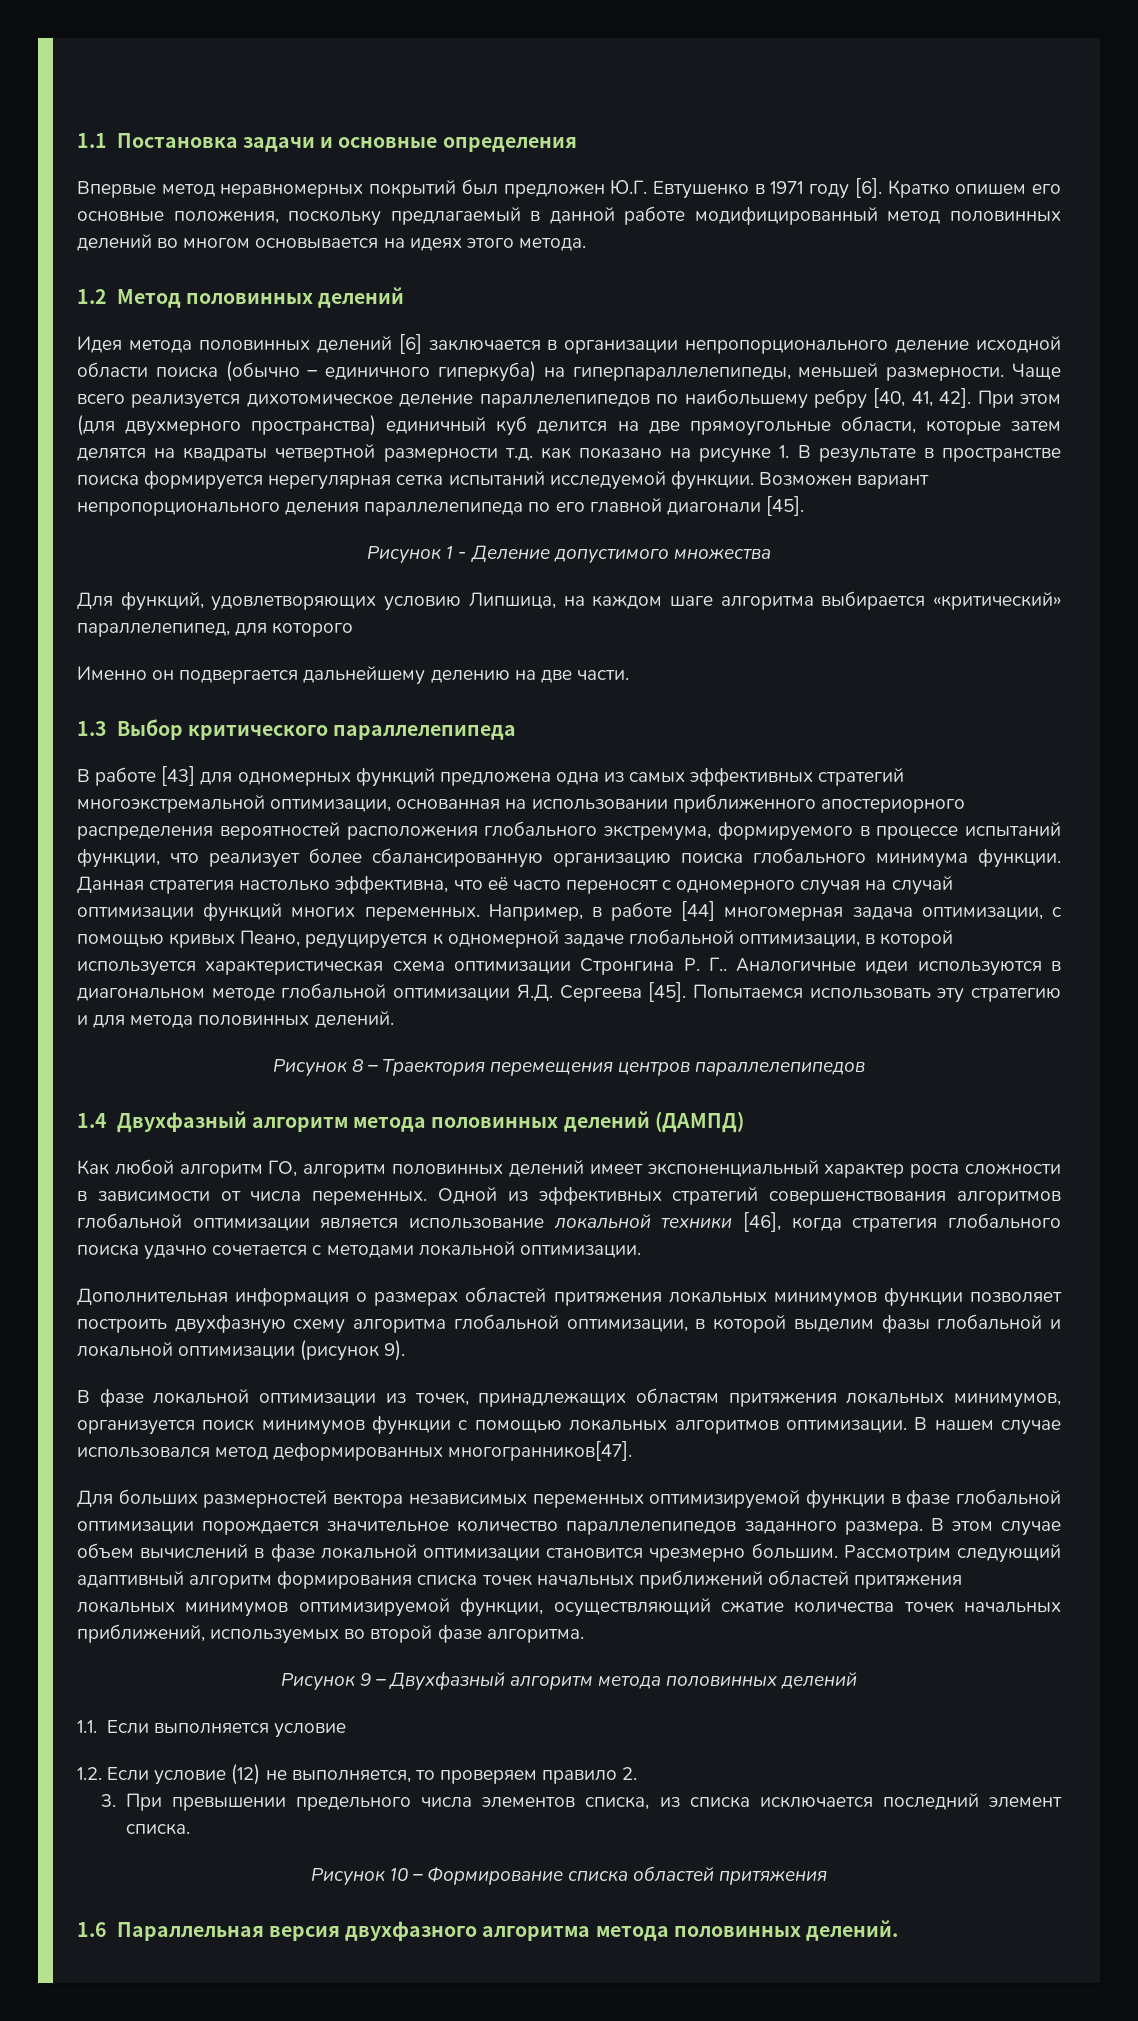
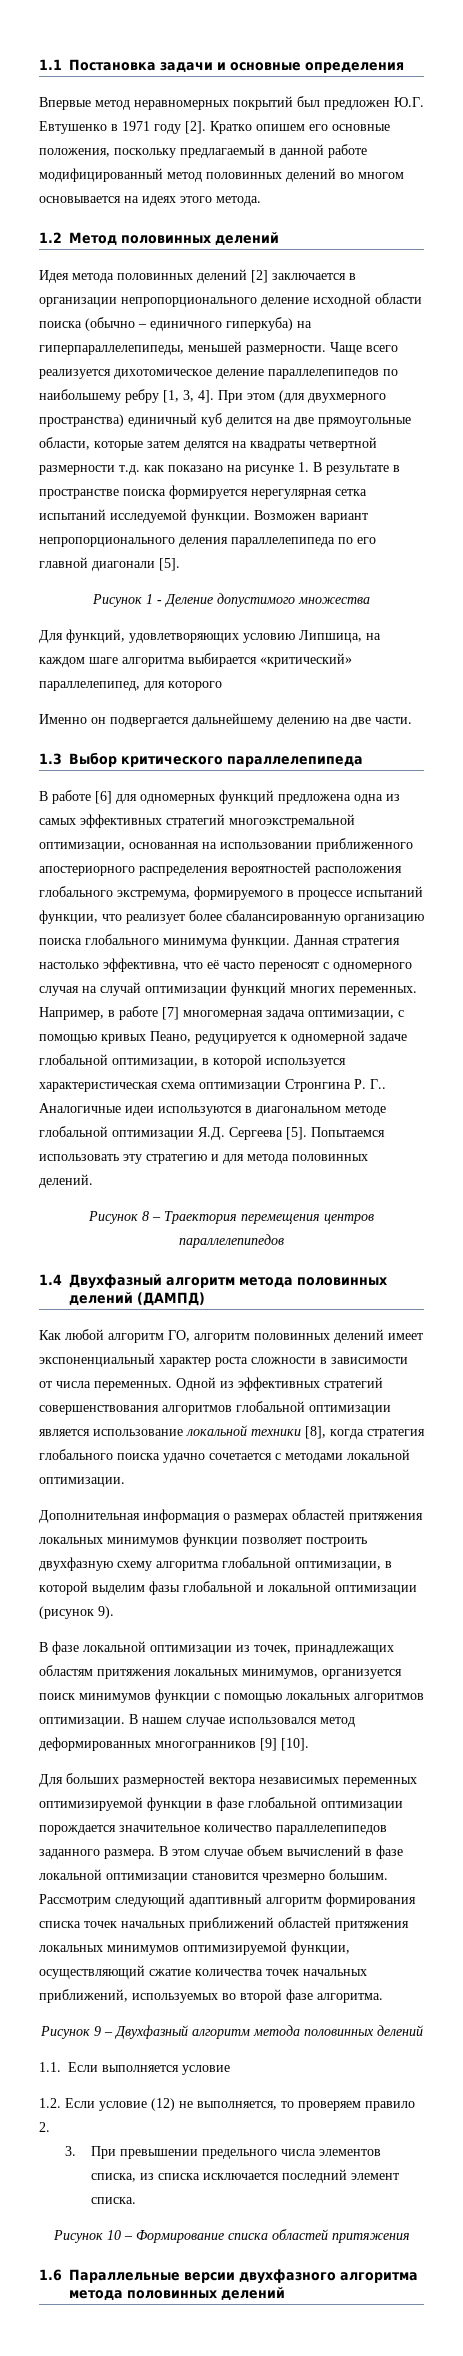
- Впервые метод неравномерных покрытий был предложен Ю.Г. Евтушенко в 1971 году [6].
+ Впервые метод неравномерных покрытий был предложен Ю.Г. Евтушенко в 1971 году [2].
- Идея метода половинных делений [6] заключается в организации непропорционального деление исходной области поиска (обычно – единичного гиперкуба) на гиперпараллелепипеды, меньшей размерности.
+ Идея метода половинных делений [2] заключается в организации непропорционального деление исходной области поиска (обычно – единичного гиперкуба) на гиперпараллелепипеды, меньшей размерности.
- Чаще всего реализуется дихотомическое деление параллелепипедов по наибольшему ребру [40, 41, 42].
+ Чаще всего реализуется дихотомическое деление параллелепипедов по наибольшему ребру [1, 3, 4].
- Возможен вариант непропорционального деления параллелепипеда по его главной диагонали [45].
+ Возможен вариант непропорционального деления параллелепипеда по его главной диагонали [5].
- В работе [43] для одномерных функций предложена одна из самых эффективных стратегий многоэкстремальной оптимизации, основанная на использовании приближенного апостериорного распределения вероятностей расположения глобального экстремума, формируемого в процессе испытаний функции, что реализует более сбалансированную организацию поиска глобального минимума функции.
+ В работе [6] для одномерных функций предложена одна из самых эффективных стратегий многоэкстремальной оптимизации, основанная на использовании приближенного апостериорного распределения вероятностей расположения глобального экстремума, формируемого в процессе испытаний функции, что реализует более сбалансированную организацию поиска глобального минимума функции.
- Например, в работе [44] многомерная задача оптимизации, с помощью кривых Пеано, редуцируется к одномерной задаче глобальной оптимизации, в которой используется характеристическая схема оптимизации Стронгина Р. Г..
+ Например, в работе [7] многомерная задача оптимизации, с помощью кривых Пеано, редуцируется к одномерной задаче глобальной оптимизации, в которой используется характеристическая схема оптимизации Стронгина Р. Г..
- Аналогичные идеи используются в диагональном методе глобальной оптимизации Я.Д. Сергеева [45].
+ Аналогичные идеи используются в диагональном методе глобальной оптимизации Я.Д. Сергеева [5].
- Одной из эффективных стратегий совершенствования алгоритмов глобальной оптимизации является использование локальной техники [46], когда стратегия глобального поиска удачно сочетается с методами локальной оптимизации.
+ Одной из эффективных стратегий совершенствования алгоритмов глобальной оптимизации является использование локальной техники [8], когда стратегия глобального поиска удачно сочетается с методами локальной оптимизации.
- В нашем случае использовался метод деформированных многогранников[47].
+ В нашем случае использовался метод деформированных многогранников [9] [10].
- 1.6 Параллельная версия двухфазного алгоритма метода половинных делений.
+ 1.6 Параллельные версии двухфазного алгоритма метода половинных делений

